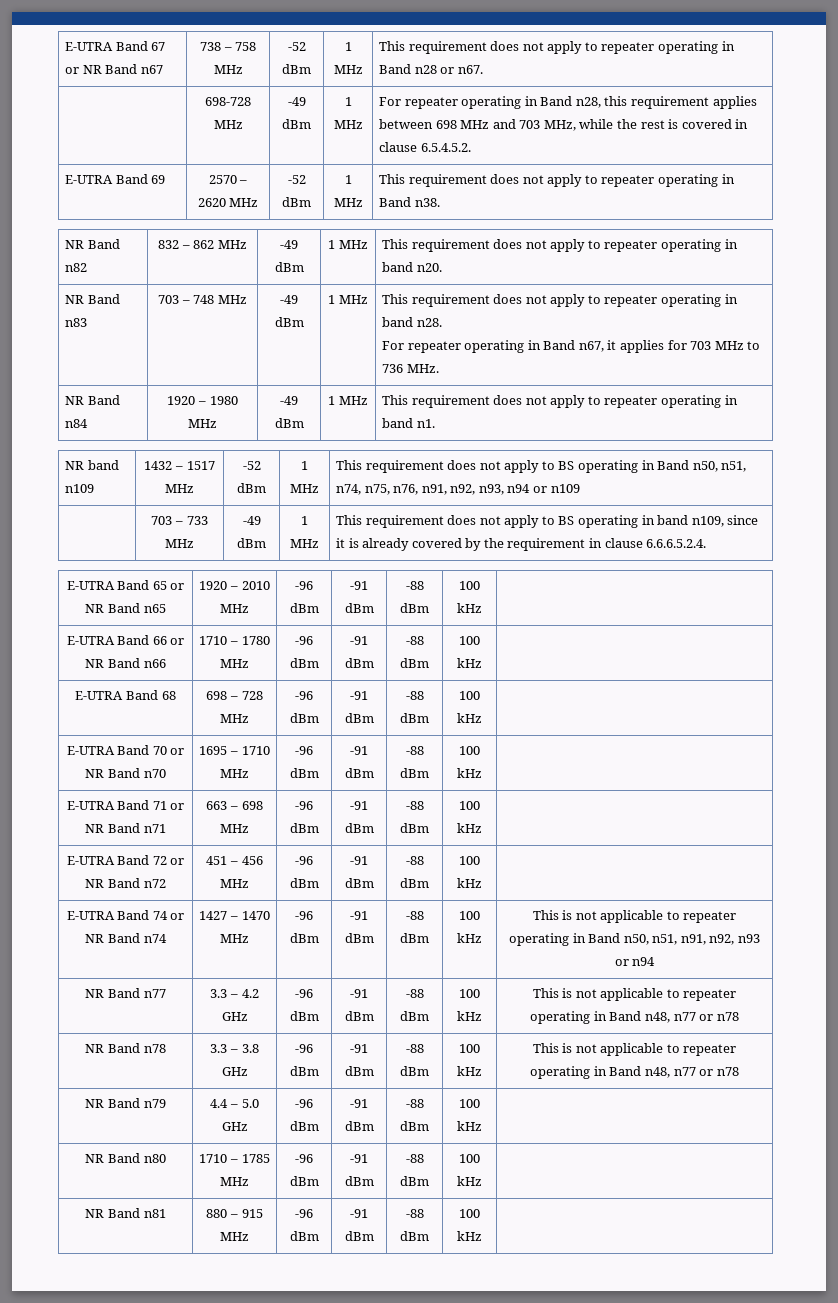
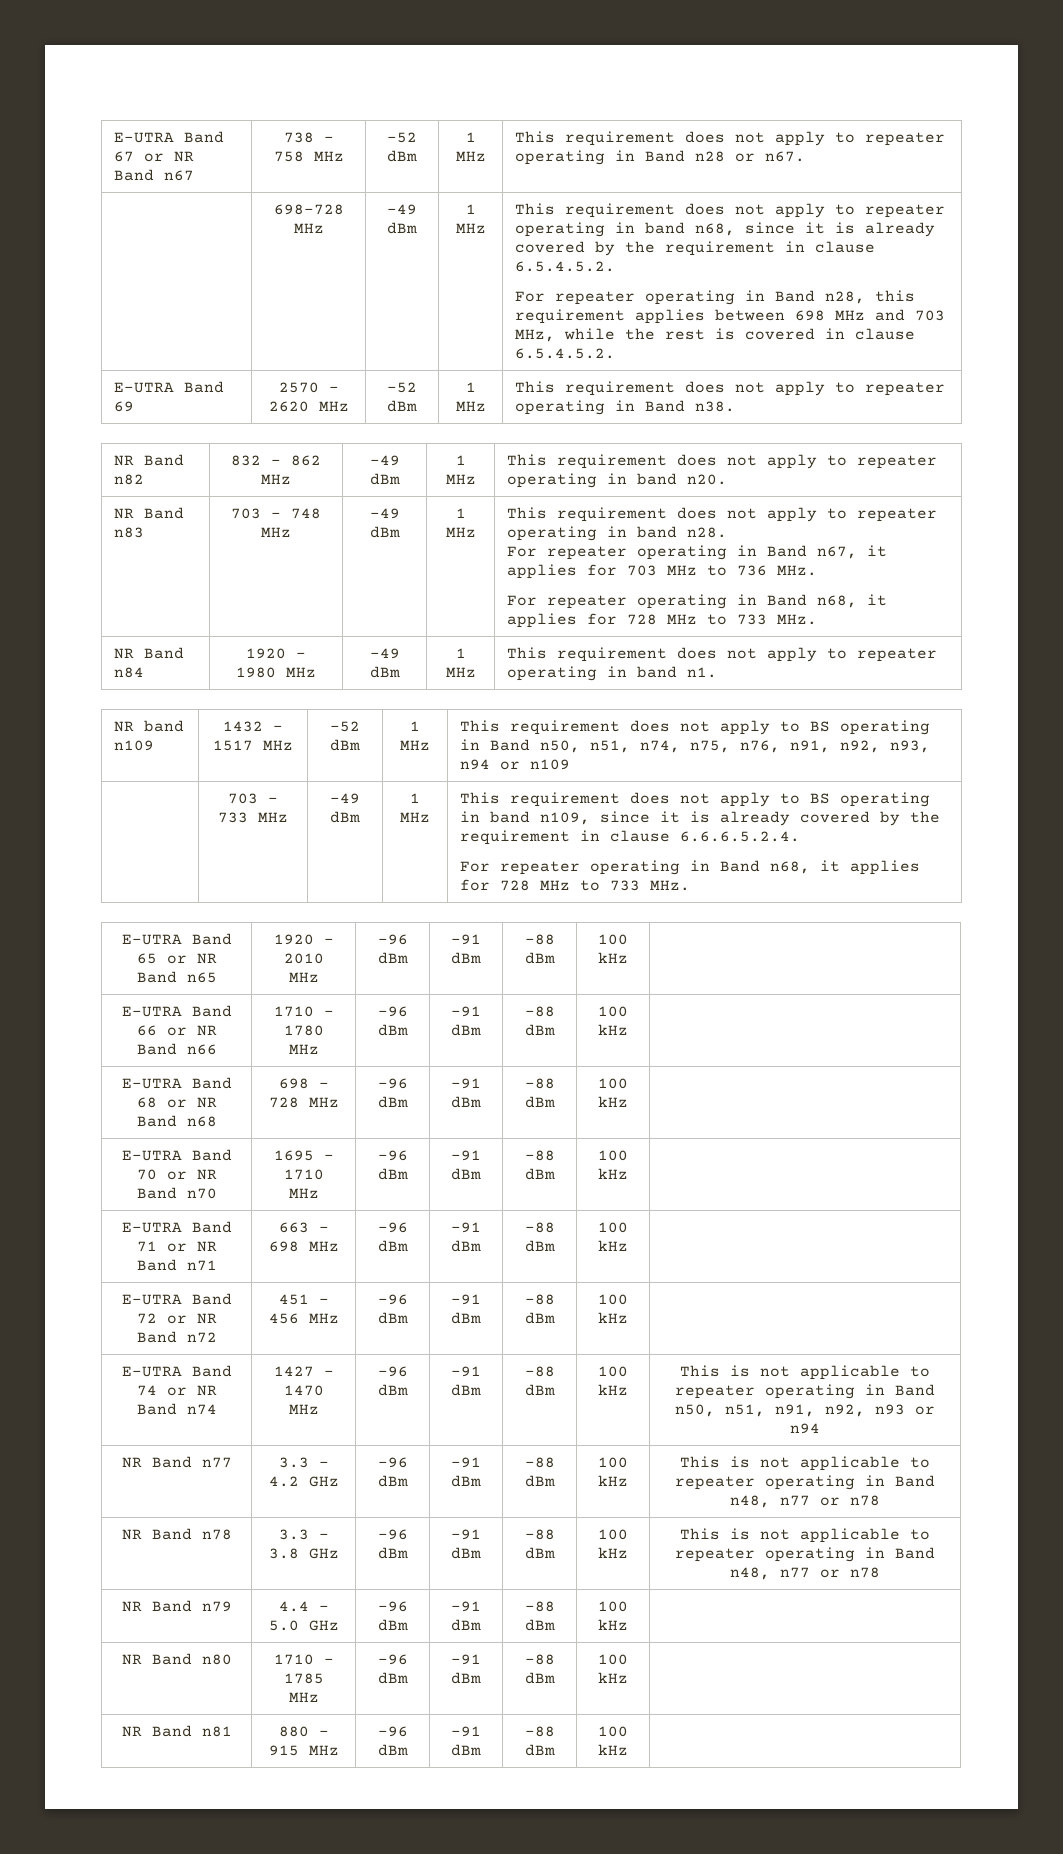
+ This requirement does not apply to repeater operating in band n68, since it is already covered by the requirement in clause 6.5.4.5.2.
  For repeater operating in Band n67, it applies for 703 MHz to 736 MHz.
+ For repeater operating in Band n68, it applies for 728 MHz to 733 MHz.
  This requirement does not apply to BS operating in band n109, since it is already covered by the requirement in clause 6.6.6.5.2.4.
+ For repeater operating in Band n68, it applies for 728 MHz to 733 MHz.
- E-UTRA Band 68 | 698 – 728 MHz | -96 dBm | -91 dBm | -88 dBm | 100 kHz |
+ E-UTRA Band 68 or NR Band n68 | 698 – 728 MHz | -96 dBm | -91 dBm | -88 dBm | 100 kHz |

